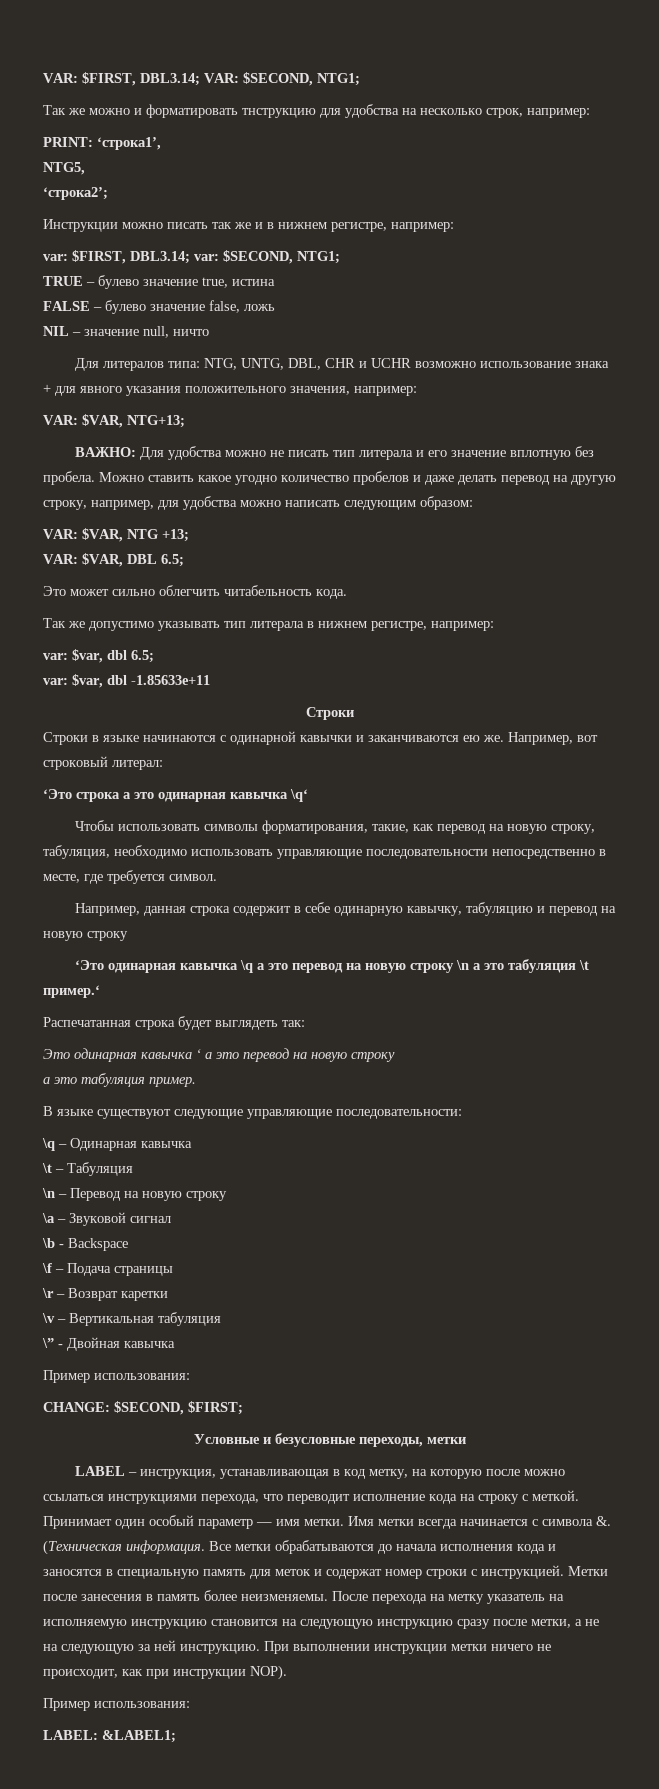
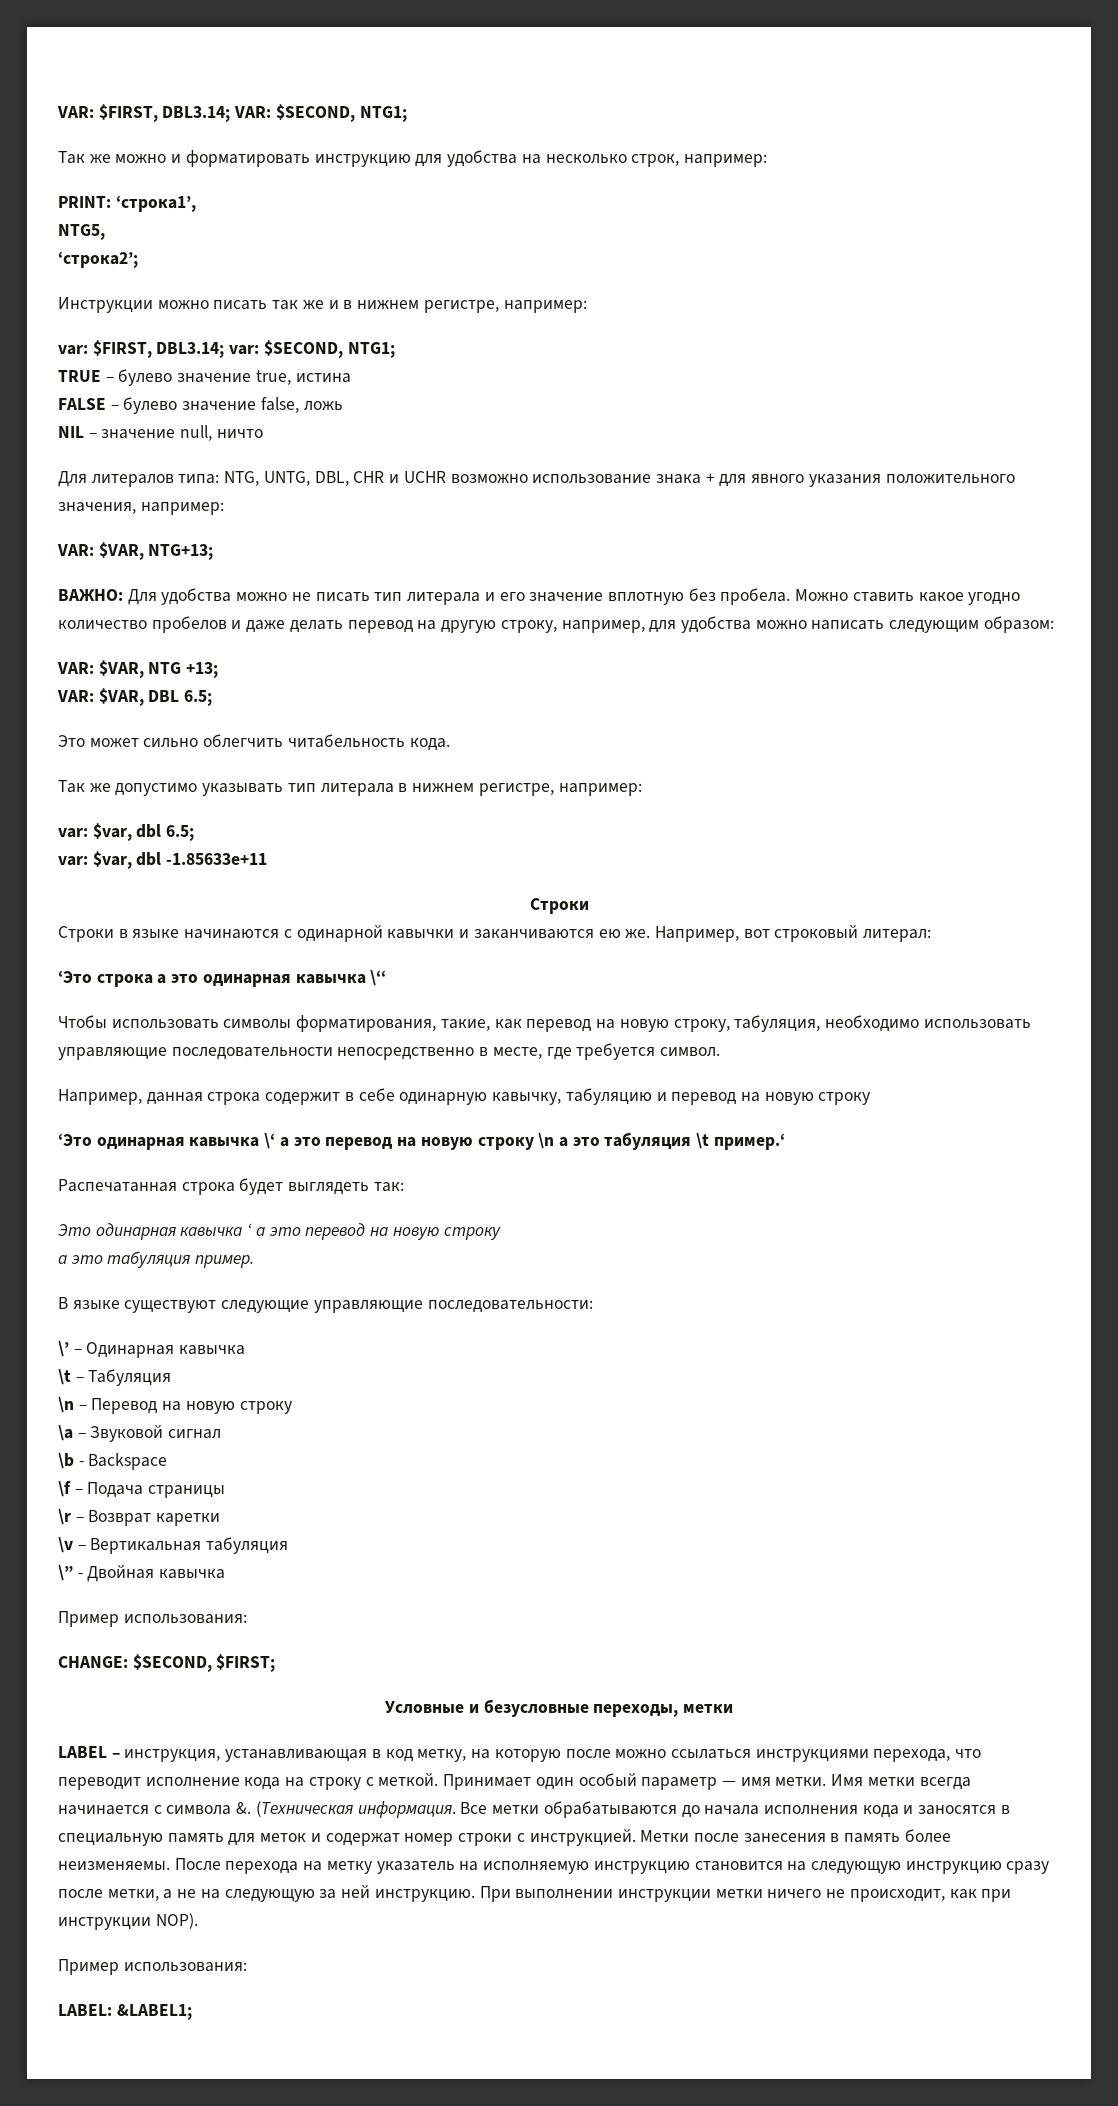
- Так же можно и форматировать тнструкцию для удобства на несколько строк, например:
+ Так же можно и форматировать инструкцию для удобства на несколько строк, например:
- ‘Это строка а это одинарная кавычка \q‘
+ ‘Это строка а это одинарная кавычка \‘‘
- ‘Это одинарная кавычка \q а это перевод на новую строку \n а это табуляция \t пример.‘
+ ‘Это одинарная кавычка \‘ а это перевод на новую строку \n а это табуляция \t пример.‘
- \q – Одинарная кавычка
+ \’ – Одинарная кавычка

